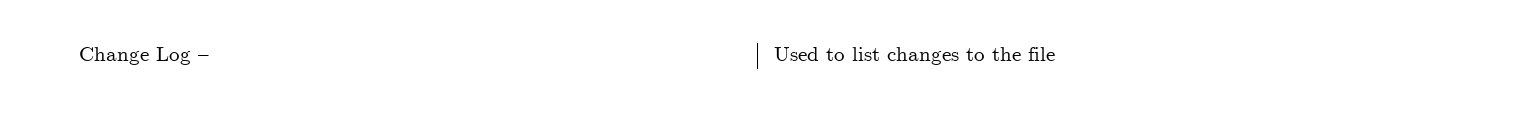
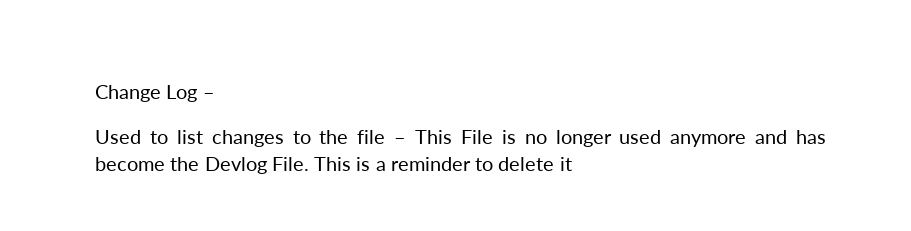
- Used to list changes to the file
+ Used to list changes to the file – This File is no longer used anymore and has become the Devlog File. This is a reminder to delete it

